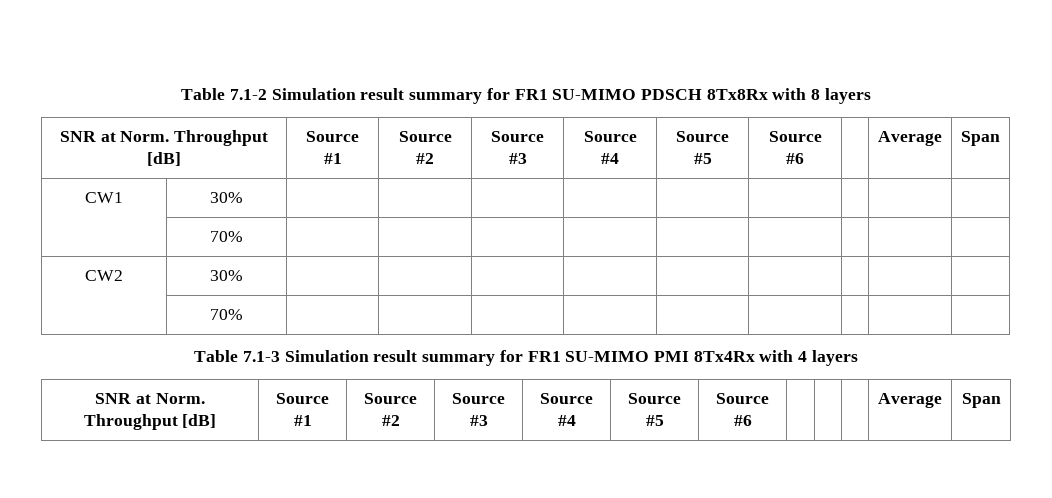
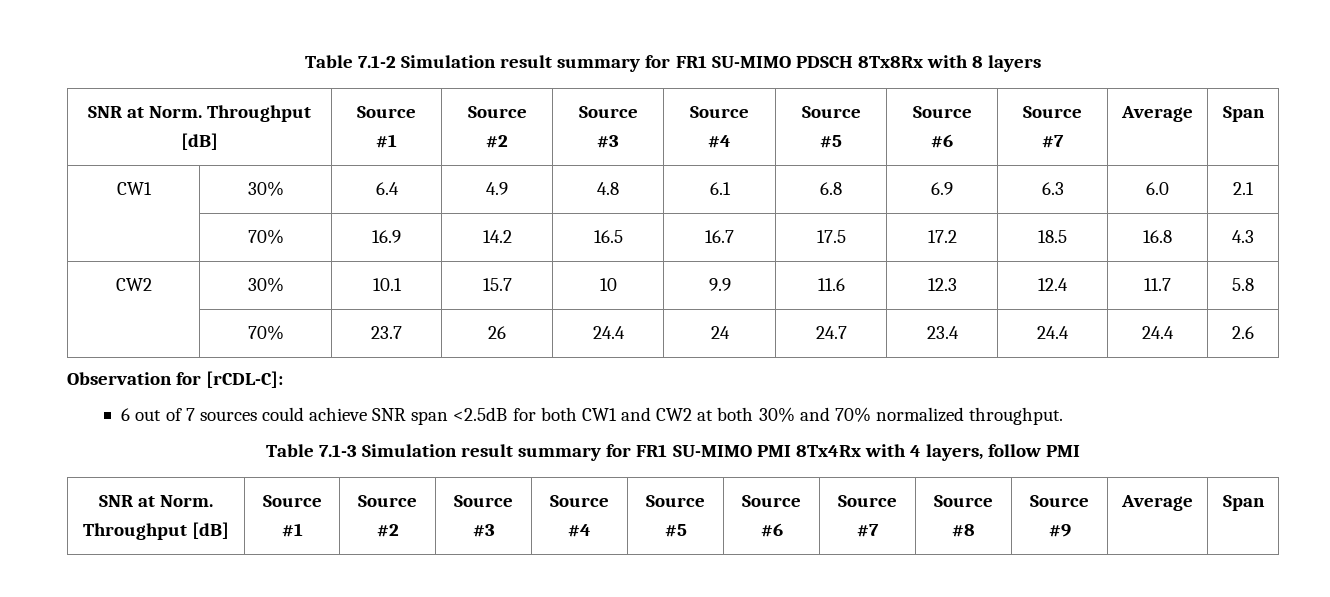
- SNR at Norm. Throughput [dB] | Source #1 | Source #2 | Source #3 | Source #4 | Source #5 | Source #6 | | Average | Span
+ SNR at Norm. Throughput [dB] | Source #1 | Source #2 | Source #3 | Source #4 | Source #5 | Source #6 | Source #7 | Average | Span
- CW1 | 30% | | | | | | | | |
- | 70% | | | | | | | | |
- CW2 | 30% | | | | | | | | |
- | 70% | | | | | | | | |
+ CW1 | 30% | 6.4 | 4.9 | 4.8 | 6.1 | 6.8 | 6.9 | 6.3 | 6.0 | 2.1
+ | 70% | 16.9 | 14.2 | 16.5 | 16.7 | 17.5 | 17.2 | 18.5 | 16.8 | 4.3
+ CW2 | 30% | 10.1 | 15.7 | 10 | 9.9 | 11.6 | 12.3 | 12.4 | 11.7 | 5.8
+ | 70% | 23.7 | 26 | 24.4 | 24 | 24.7 | 23.4 | 24.4 | 24.4 | 2.6
+ Observation for [rCDL-C]:
+ 6 out of 7 sources could achieve SNR span <2.5dB for both CW1 and CW2 at both 30% and 70% normalized throughput.
- Table 7.1-3 Simulation result summary for FR1 SU-MIMO PMI 8Tx4Rx with 4 layers
+ Table 7.1-3 Simulation result summary for FR1 SU-MIMO PMI 8Tx4Rx with 4 layers, follow PMI
- SNR at Norm. Throughput [dB] | Source #1 | Source #2 | Source #3 | Source #4 | Source #5 | Source #6 | | | | Average | Span
+ SNR at Norm. Throughput [dB] | Source #1 | Source #2 | Source #3 | Source #4 | Source #5 | Source #6 | Source #7 | Source #8 | Source #9 | Average | Span

